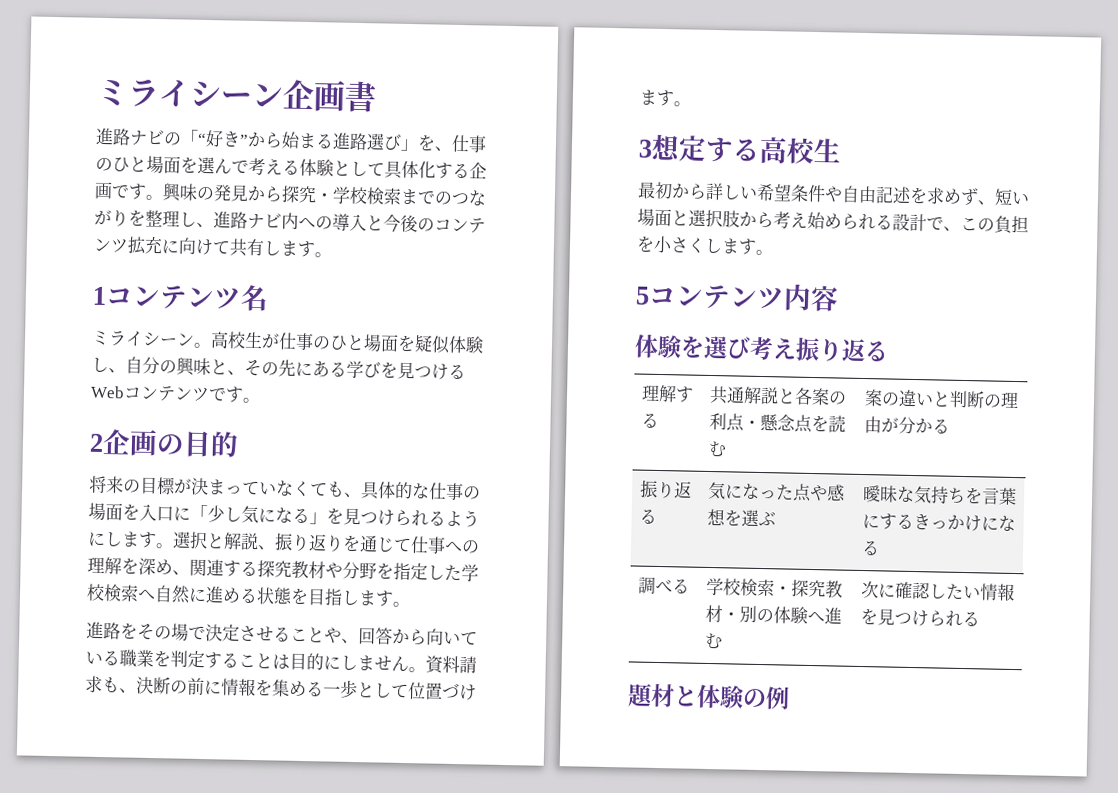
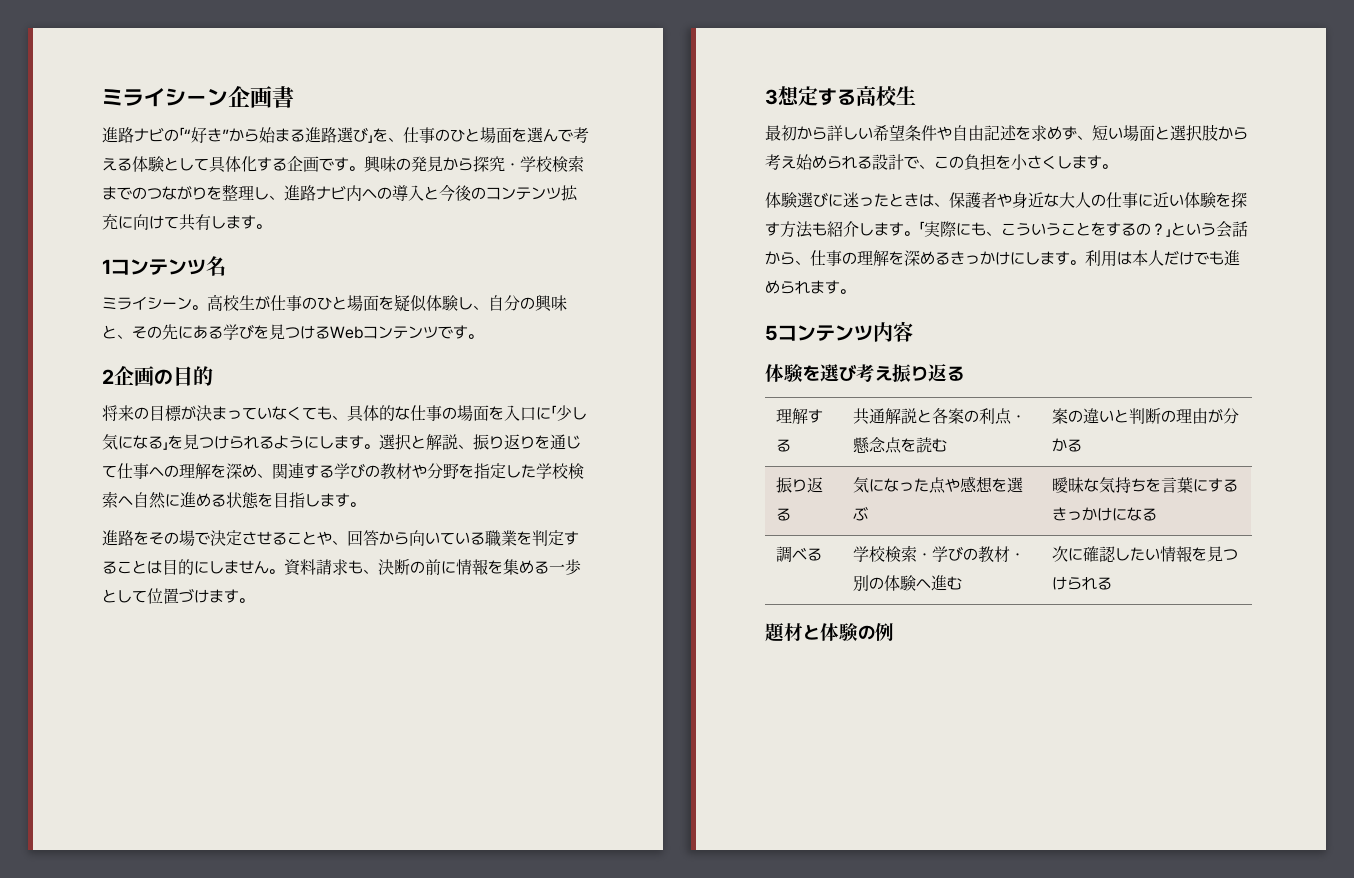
- 選択と解説、振り返りを通じて仕事への理解を深め、関連する探究教材や分野を指定した学校検索へ自然に進める状態を目指します。
+ 選択と解説、振り返りを通じて仕事への理解を深め、関連する学びの教材や分野を指定した学校検索へ自然に進める状態を目指します。
+ 体験選びに迷ったときは、保護者や身近な大人の仕事に近い体験を探す方法も紹介します。「実際にも、こういうことをするの？」という会話から、仕事の理解を深めるきっかけにします。利用は本人だけでも進められます。
- 調べる | 学校検索・探究教材・別の体験へ進む | 次に確認したい情報を見つけられる
+ 調べる | 学校検索・学びの教材・別の体験へ進む | 次に確認したい情報を見つけられる

